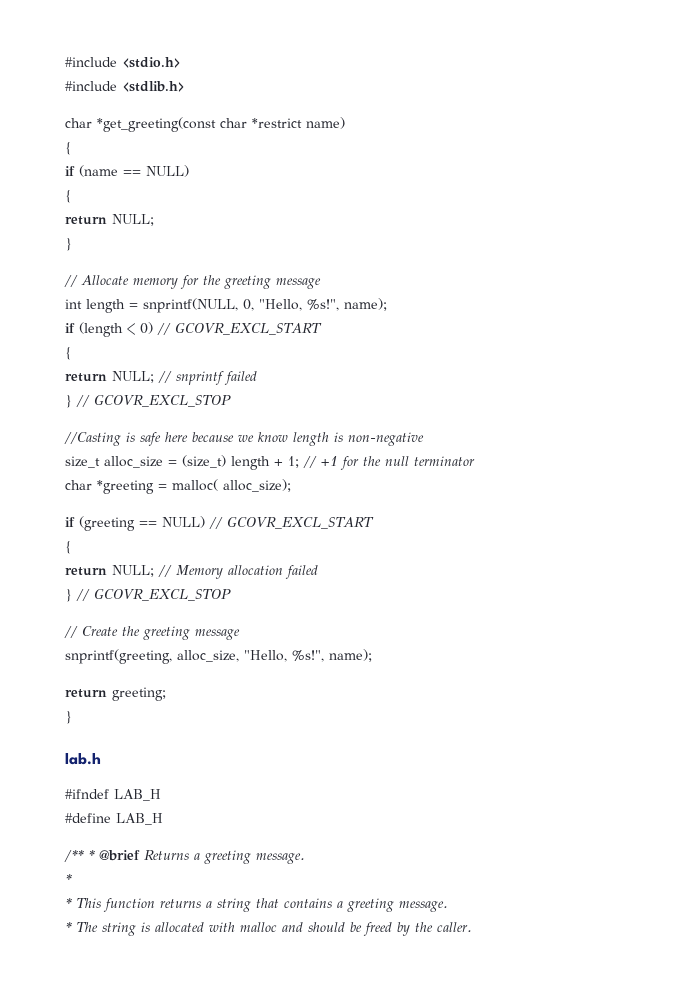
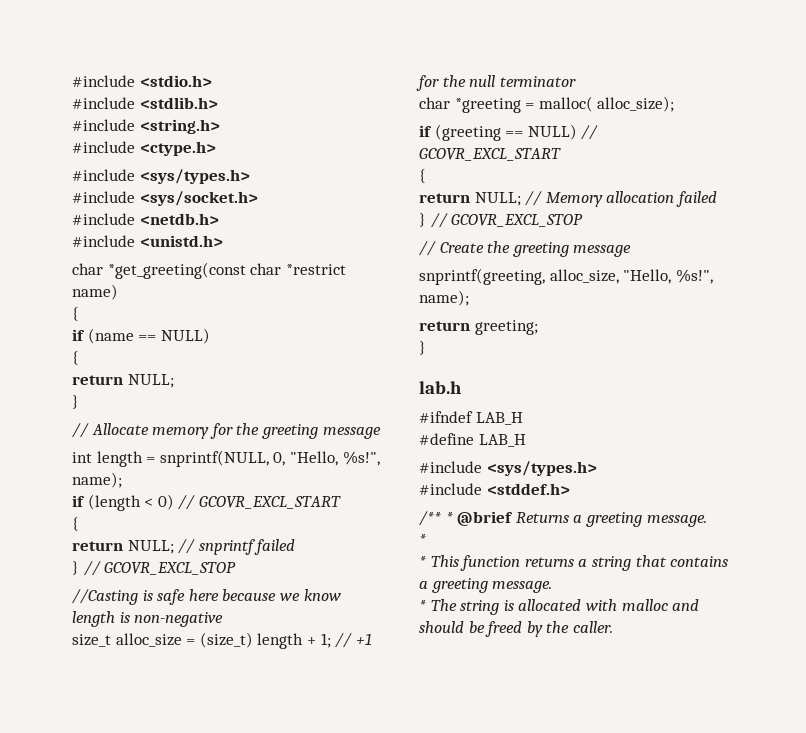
+ #include <string.h>
+ #include <ctype.h>
+ #include <sys/types.h>
+ #include <sys/socket.h>
+ #include <netdb.h>
+ #include <unistd.h>
  #define LAB_H
+ #include <sys/types.h>
+ #include <stddef.h>

